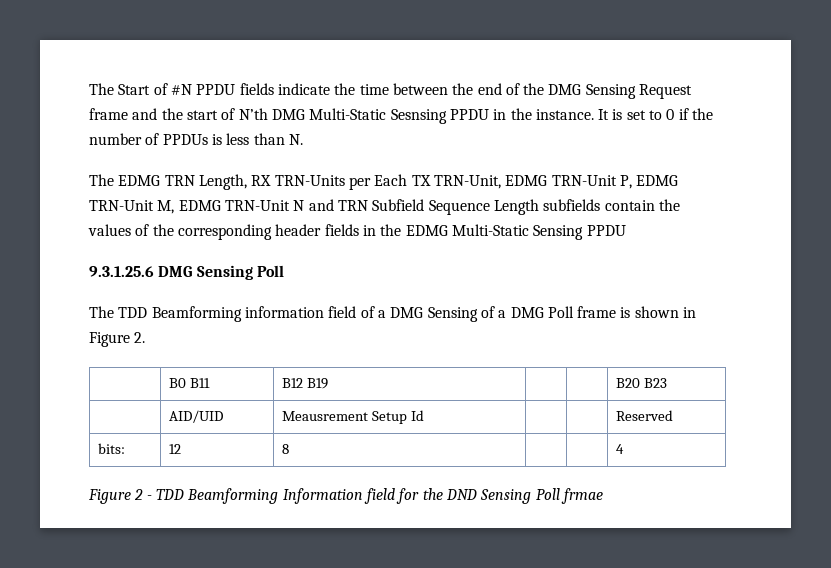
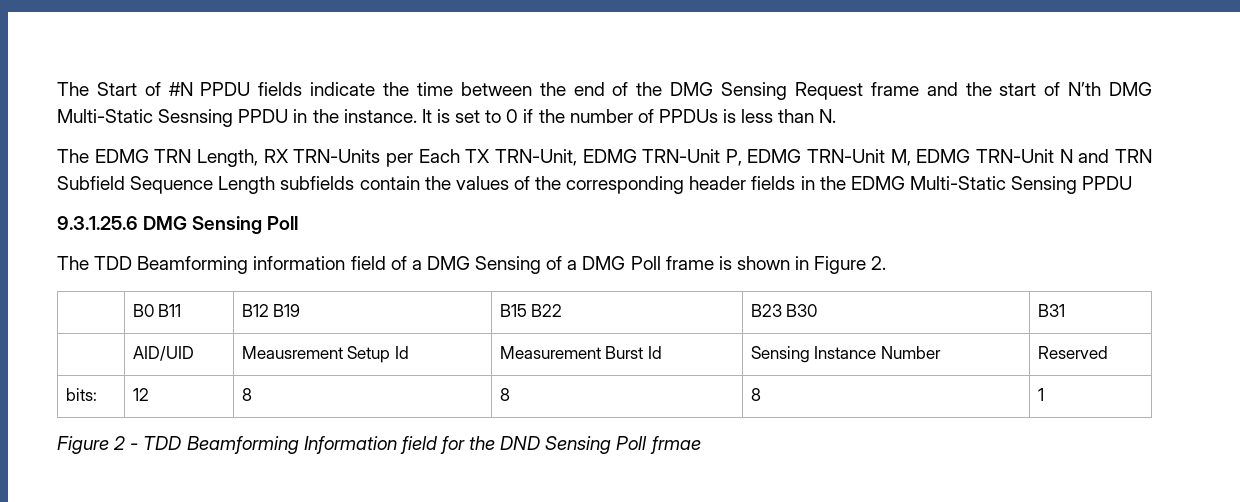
- | B0 B11 | B12 B19 | | | B20 B23
+ | B0 B11 | B12 B19 | B15 B22 | B23 B30 | B31
- | AID/UID | Meausrement Setup Id | | | Reserved
+ | AID/UID | Meausrement Setup Id | Measurement Burst Id | Sensing Instance Number | Reserved
- bits: | 12 | 8 | | | 4
+ bits: | 12 | 8 | 8 | 8 | 1

